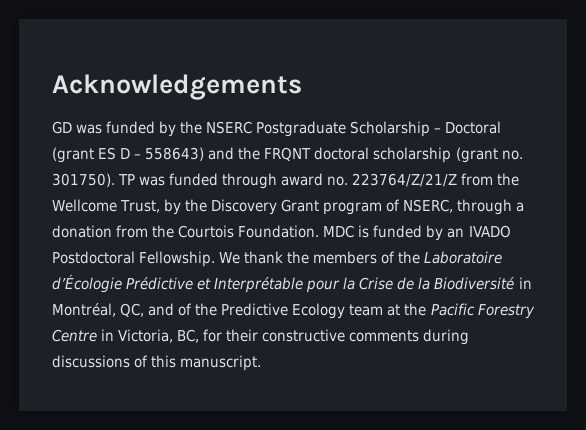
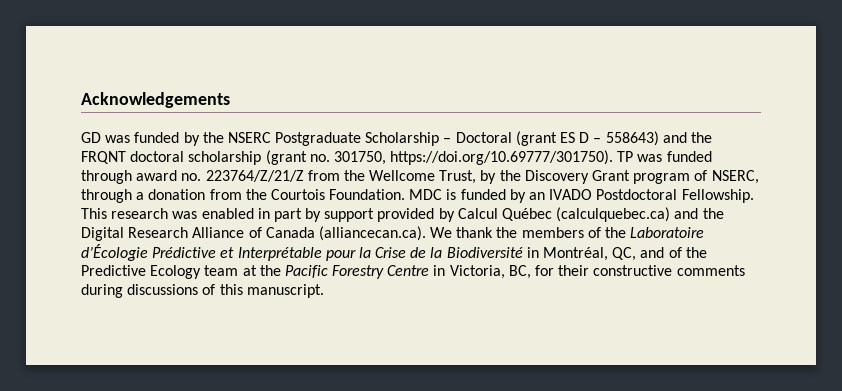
- GD was funded by the NSERC Postgraduate Scholarship – Doctoral (grant ES D – 558643) and the FRQNT doctoral scholarship (grant no. 301750). TP was funded through award no. 223764/Z/21/Z from the Wellcome Trust, by the Discovery Grant program of NSERC, through a donation from the Courtois Foundation.
+ GD was funded by the NSERC Postgraduate Scholarship – Doctoral (grant ES D – 558643) and the FRQNT doctoral scholarship (grant no. 301750, https://doi.org/10.69777/301750). TP was funded through award no. 223764/Z/21/Z from the Wellcome Trust, by the Discovery Grant program of NSERC, through a donation from the Courtois Foundation.
- We thank the members of the Laboratoire d’Écologie Prédictive et Interprétable pour la Crise de la Biodiversité in Montréal, QC, and of the Predictive Ecology team at the Pacific Forestry Centre in Victoria, BC, for their constructive comments during discussions of this manuscript.
+ This research was enabled in part by support provided by Calcul Québec (calculquebec.ca) and the Digital Research Alliance of Canada (alliancecan.ca). We thank the members of the Laboratoire d’Écologie Prédictive et Interprétable pour la Crise de la Biodiversité in Montréal, QC, and of the Predictive Ecology team at the Pacific Forestry Centre in Victoria, BC, for their constructive comments during discussions of this manuscript.

